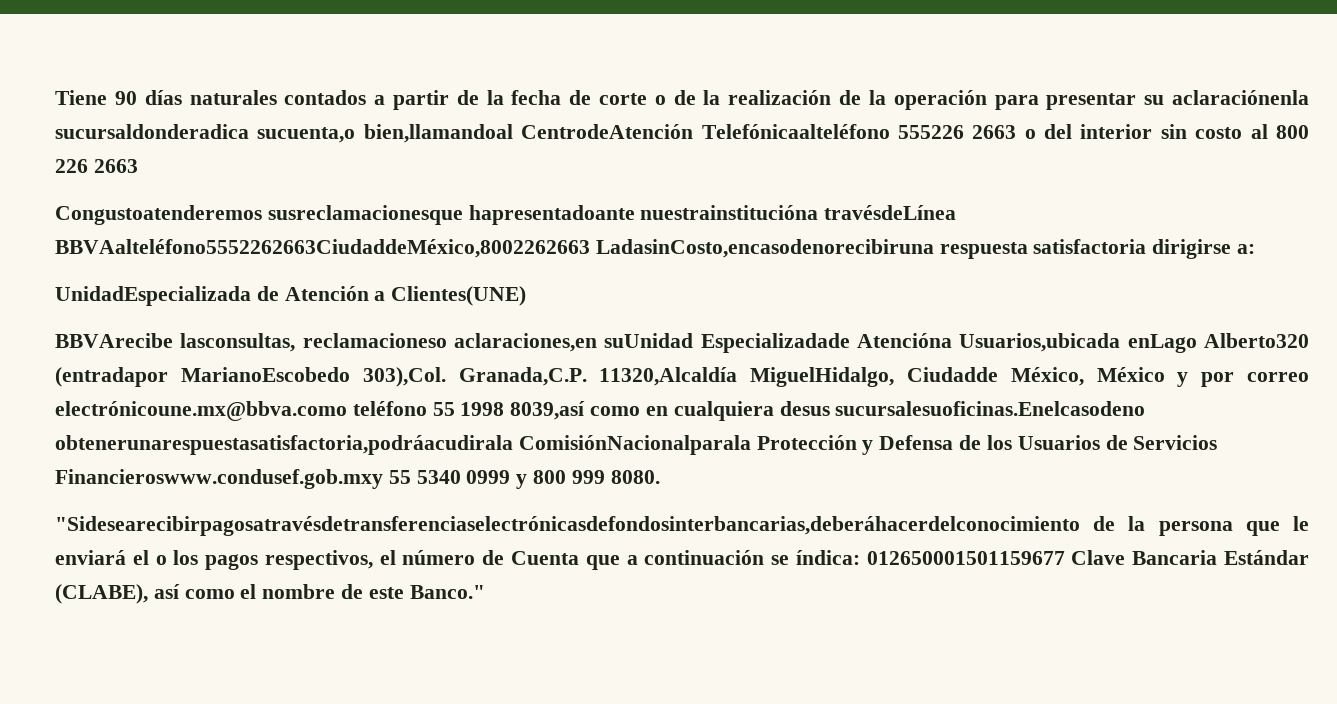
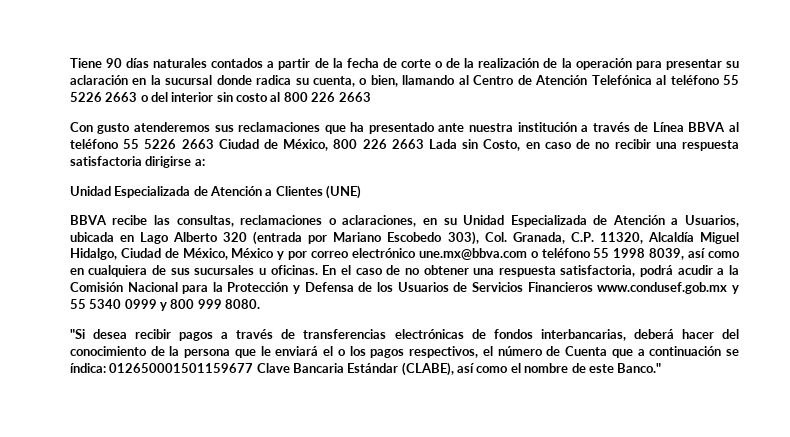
- Tiene 90 días naturales contados a partir de la fecha de corte o de la realización de la operación para presentar su aclaraciónenla sucursaldonderadica sucuenta,o bien,llamandoal CentrodeAtención Telefónicaalteléfono 555226 2663 o del interior sin costo al 800 226 2663
+ Tiene 90 días naturales contados a partir de la fecha de corte o de la realización de la operación para presentar su aclaración en la sucursal donde radica su cuenta, o bien, llamando al Centro de Atención Telefónica al teléfono 55 5226 2663 o del interior sin costo al 800 226 2663
- Congustoatenderemos susreclamacionesque hapresentadoante nuestrainstitucióna travésdeLínea BBVAalteléfono5552262663CiudaddeMéxico,8002262663 LadasinCosto,encasodenorecibiruna respuesta satisfactoria dirigirse a:
+ Con gusto atenderemos sus reclamaciones que ha presentado ante nuestra institución a través de Línea BBVA al teléfono 55 5226 2663 Ciudad de México, 800 226 2663 Lada sin Costo, en caso de no recibir una respuesta satisfactoria dirigirse a:
- UnidadEspecializada de Atención a Clientes(UNE)
- BBVArecibe lasconsultas, reclamacioneso aclaraciones,en suUnidad Especializadade Atencióna Usuarios,ubicada enLago Alberto320 (entradapor MarianoEscobedo 303),Col. Granada,C.P. 11320,Alcaldía MiguelHidalgo, Ciudadde México, México y por correo electrónicoune.mx@bbva.como teléfono 55 1998 8039,así como en cualquiera desus sucursalesuoficinas.Enelcasodeno obtenerunarespuestasatisfactoria,podráacudirala ComisiónNacionalparala Protección y Defensa de los Usuarios de Servicios Financieroswww.condusef.gob.mxy 55 5340 0999 y 800 999 8080.
+ Unidad Especializada de Atención a Clientes (UNE)
+ BBVA recibe las consultas, reclamaciones o aclaraciones, en su Unidad Especializada de Atención a Usuarios, ubicada en Lago Alberto 320 (entrada por Mariano Escobedo 303), Col. Granada, C.P. 11320, Alcaldía Miguel Hidalgo, Ciudad de México, México y por correo electrónico une.mx@bbva.com o teléfono 55 1998 8039, así como en cualquiera de sus sucursales u oficinas. En el caso de no obtener una respuesta satisfactoria, podrá acudir a la Comisión Nacional para la Protección y Defensa de los Usuarios de Servicios Financieros www.condusef.gob.mx y 55 5340 0999 y 800 999 8080.
- "Sidesearecibirpagosatravésdetransferenciaselectrónicasdefondosinterbancarias,deberáhacerdelconocimiento de la persona que le enviará el o los pagos respectivos, el número de Cuenta que a continuación se índica: 012650001501159677 Clave Bancaria Estándar (CLABE), así como el nombre de este Banco."
+ "Si desea recibir pagos a través de transferencias electrónicas de fondos interbancarias, deberá hacer del conocimiento de la persona que le enviará el o los pagos respectivos, el número de Cuenta que a continuación se índica: 012650001501159677 Clave Bancaria Estándar (CLABE), así como el nombre de este Banco."

